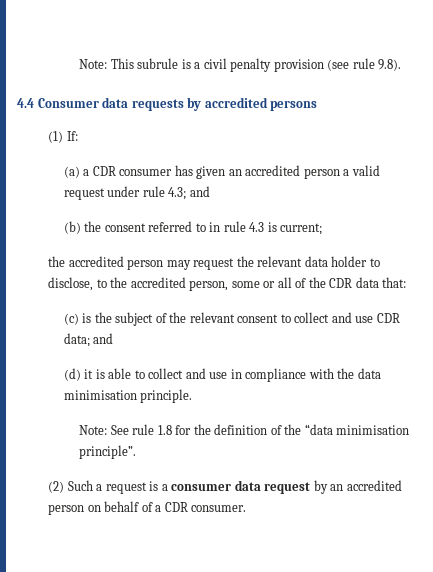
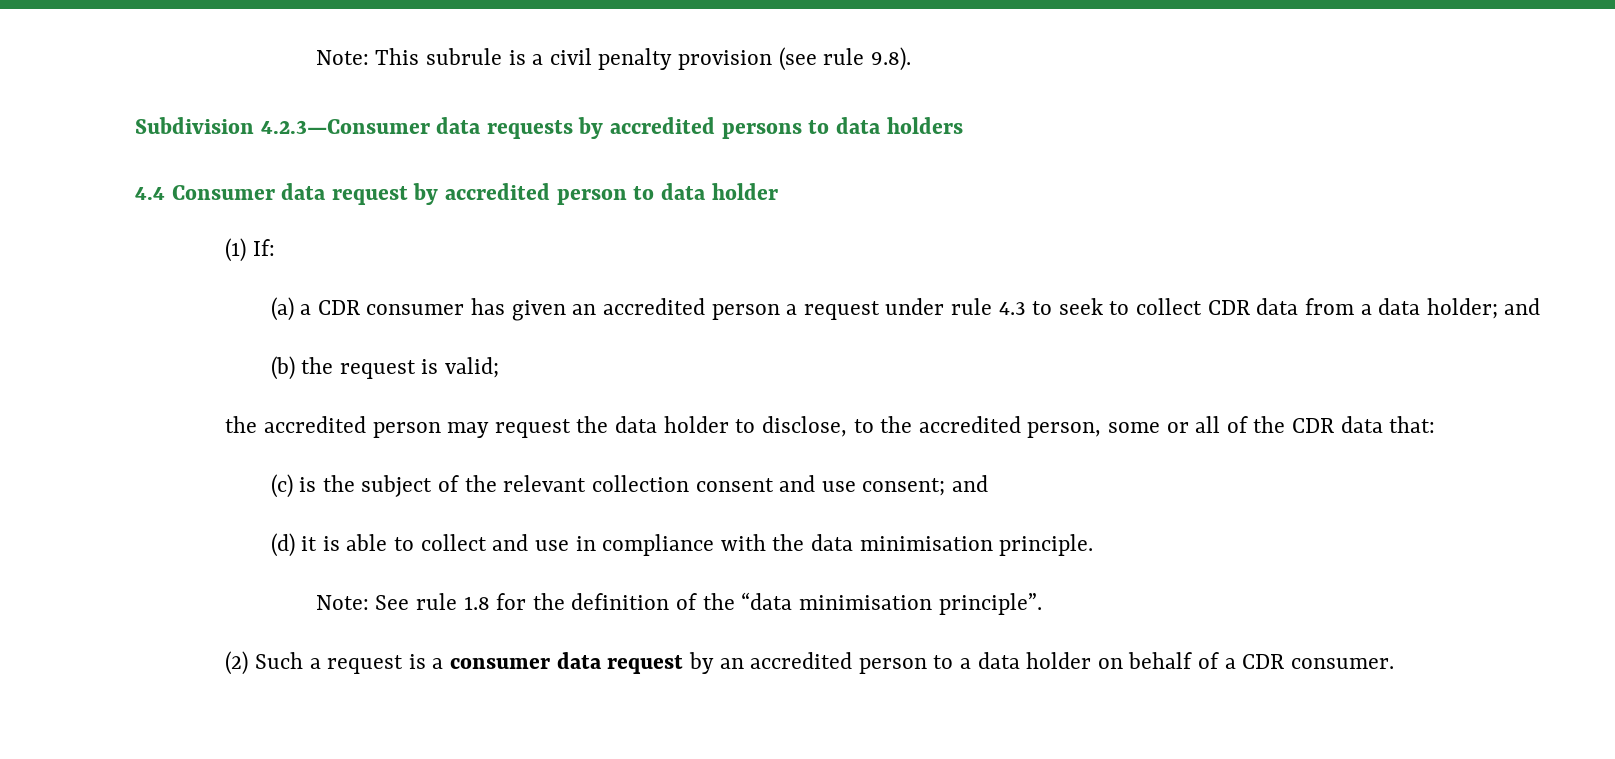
- 4.4 Consumer data requests by accredited persons
+ Subdivision 4.2.3—Consumer data requests by accredited persons to data holders
+ 4.4 Consumer data request by accredited person to data holder
- (a) a CDR consumer has given an accredited person a valid request under rule 4.3; and
- (b) the consent referred to in rule 4.3 is current;
+ (a) a CDR consumer has given an accredited person a request under rule 4.3 to seek to collect CDR data from a data holder; and
+ (b) the request is valid;
- the accredited person may request the relevant data holder to disclose, to the accredited person, some or all of the CDR data that:
+ the accredited person may request the data holder to disclose, to the accredited person, some or all of the CDR data that:
- (c) is the subject of the relevant consent to collect and use CDR data; and
+ (c) is the subject of the relevant collection consent and use consent; and
- (2) Such a request is a consumer data request by an accredited person on behalf of a CDR consumer.
+ (2) Such a request is a consumer data request by an accredited person to a data holder on behalf of a CDR consumer.

